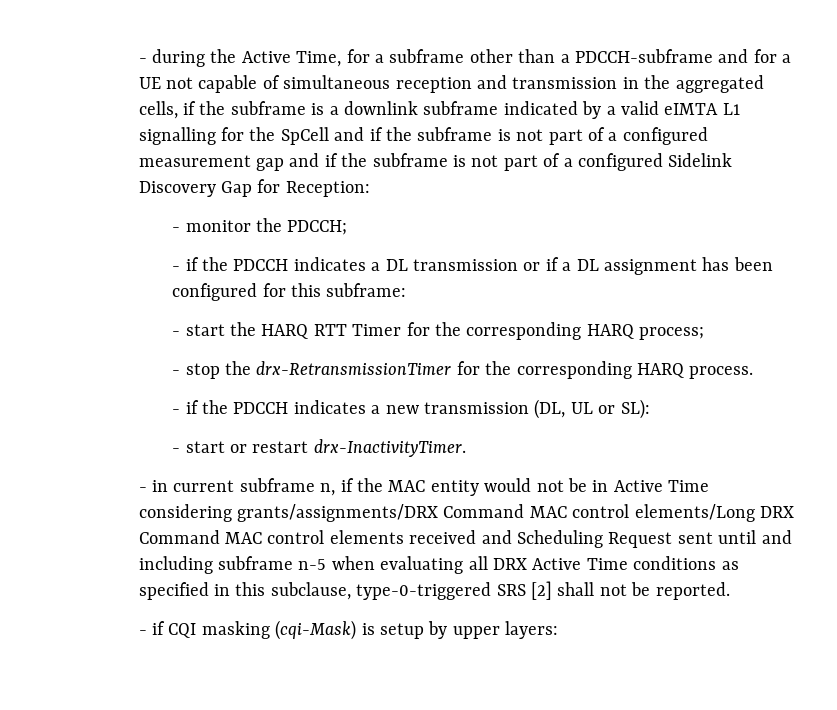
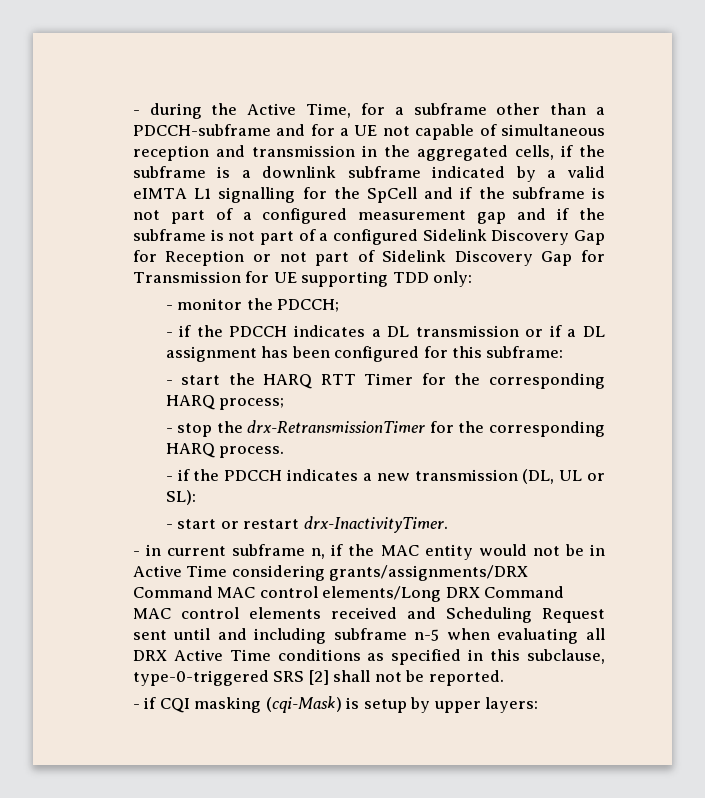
- - during the Active Time, for a subframe other than a PDCCH-subframe and for a UE not capable of simultaneous reception and transmission in the aggregated cells, if the subframe is a downlink subframe indicated by a valid eIMTA L1 signalling for the SpCell and if the subframe is not part of a configured measurement gap and if the subframe is not part of a configured Sidelink Discovery Gap for Reception:
+ - during the Active Time, for a subframe other than a PDCCH-subframe and for a UE not capable of simultaneous reception and transmission in the aggregated cells, if the subframe is a downlink subframe indicated by a valid eIMTA L1 signalling for the SpCell and if the subframe is not part of a configured measurement gap and if the subframe is not part of a configured Sidelink Discovery Gap for Reception or not part of Sidelink Discovery Gap for Transmission for UE supporting TDD only:

